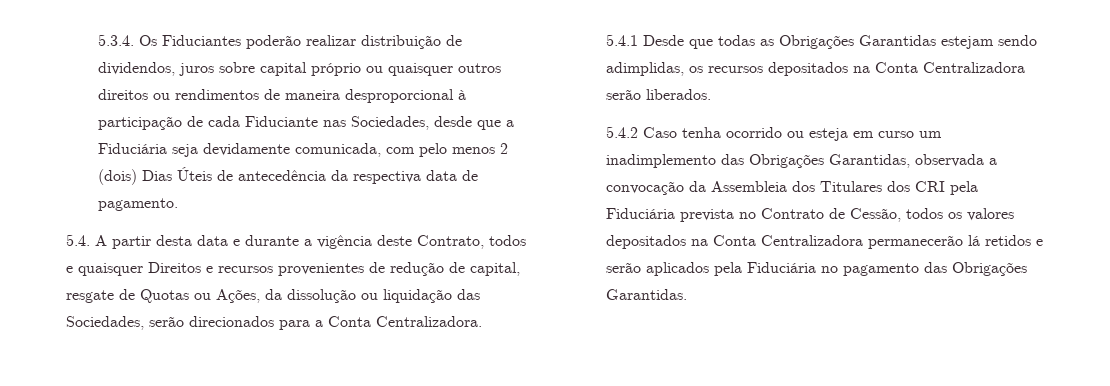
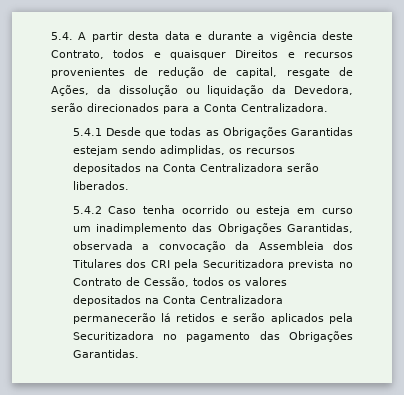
- 5.3.4. Os Fiduciantes poderão realizar distribuição de dividendos, juros sobre capital próprio ou quaisquer outros direitos ou rendimentos de maneira desproporcional à participação de cada Fiduciante nas Sociedades, desde que a Fiduciária seja devidamente comunicada, com pelo menos 2 (dois) Dias Úteis de antecedência da respectiva data de pagamento.
- 5.4. A partir desta data e durante a vigência deste Contrato, todos e quaisquer Direitos e recursos provenientes de redução de capital, resgate de Quotas ou Ações, da dissolução ou liquidação das Sociedades, serão direcionados para a Conta Centralizadora.
+ 5.4. A partir desta data e durante a vigência deste Contrato, todos e quaisquer Direitos e recursos provenientes de redução de capital, resgate de Ações, da dissolução ou liquidação da Devedora, serão direcionados para a Conta Centralizadora.
- 5.4.2 Caso tenha ocorrido ou esteja em curso um inadimplemento das Obrigações Garantidas, observada a convocação da Assembleia dos Titulares dos CRI pela Fiduciária prevista no Contrato de Cessão, todos os valores depositados na Conta Centralizadora permanecerão lá retidos e serão aplicados pela Fiduciária no pagamento das Obrigações Garantidas.
+ 5.4.2 Caso tenha ocorrido ou esteja em curso um inadimplemento das Obrigações Garantidas, observada a convocação da Assembleia dos Titulares dos CRI pela Securitizadora prevista no Contrato de Cessão, todos os valores depositados na Conta Centralizadora permanecerão lá retidos e serão aplicados pela Securitizadora no pagamento das Obrigações Garantidas.

